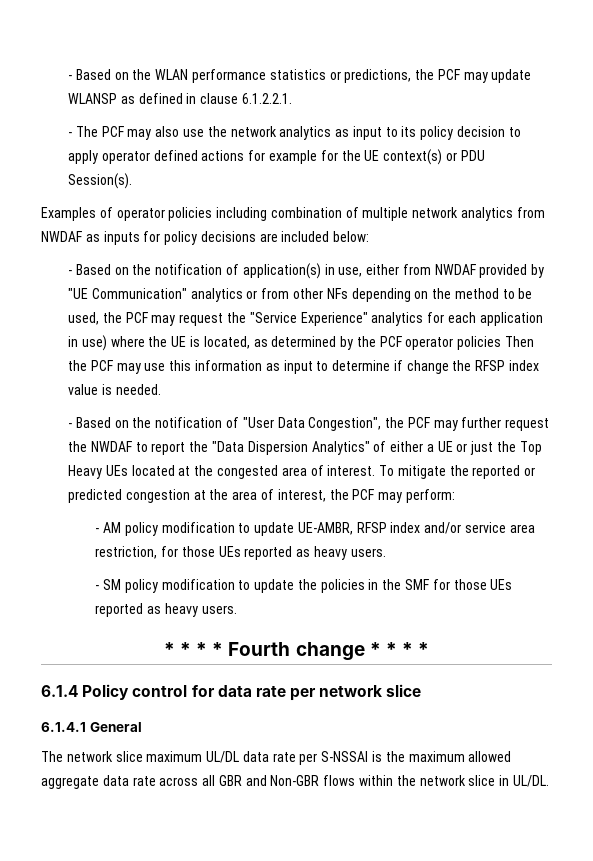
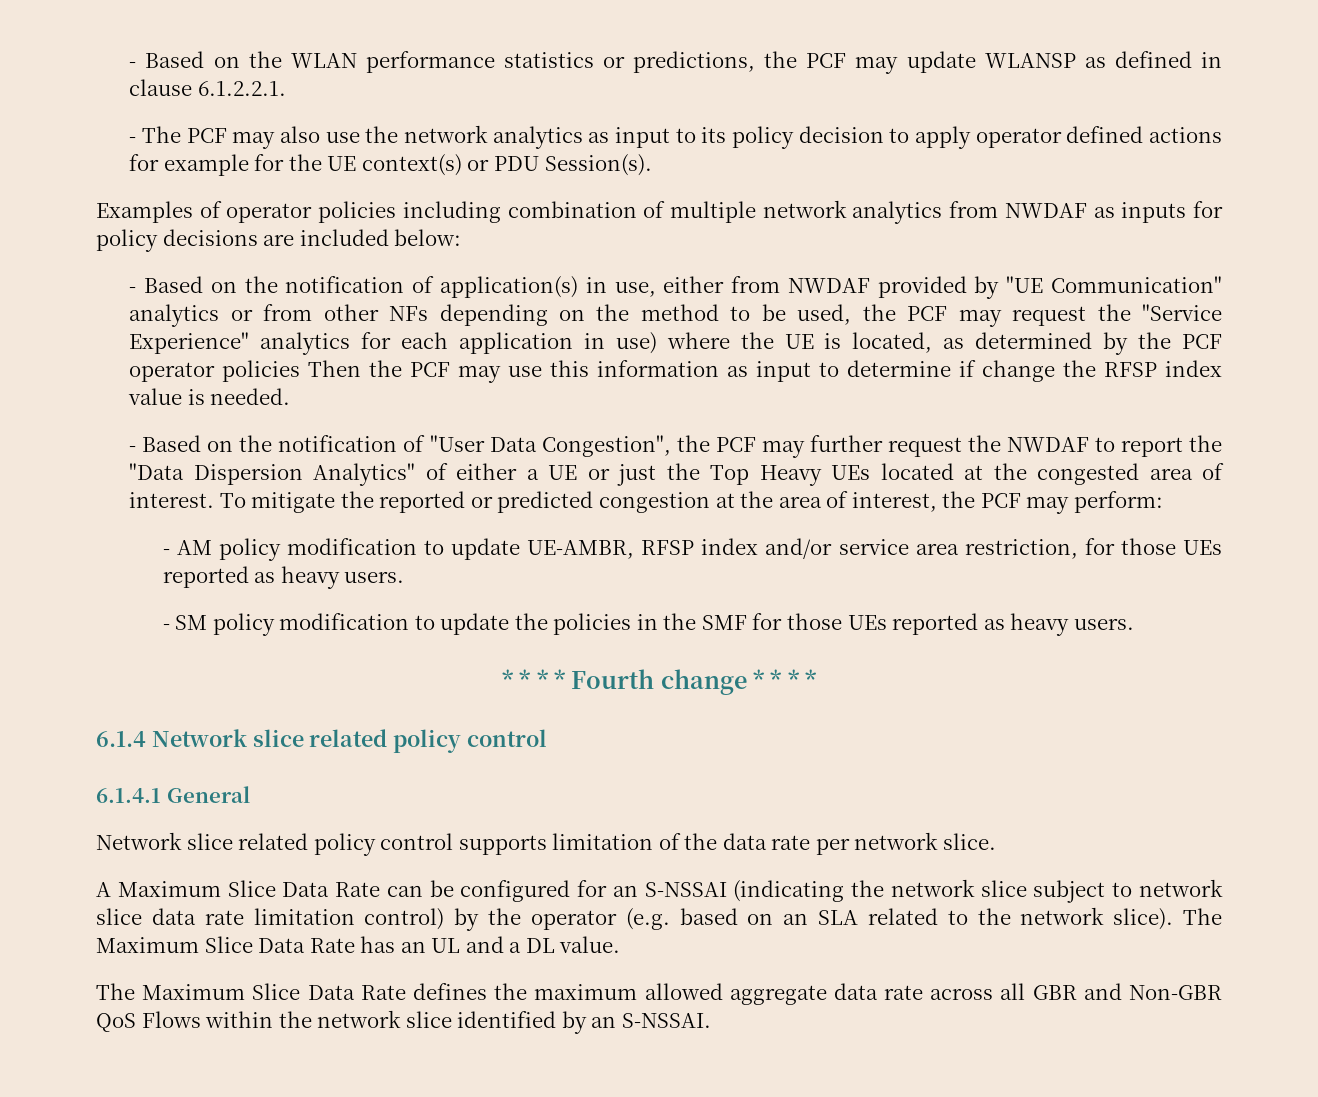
- 6.1.4 Policy control for data rate per network slice
+ 6.1.4 Network slice related policy control
  6.1.4.1 General
- The network slice maximum UL/DL data rate per S-NSSAI is the maximum allowed aggregate data rate across all GBR and Non-GBR flows within the network slice in UL/DL.
+ Network slice related policy control supports limitation of the data rate per network slice.
+ A Maximum Slice Data Rate can be configured for an S-NSSAI (indicating the network slice subject to network slice data rate limitation control) by the operator (e.g. based on an SLA related to the network slice). The Maximum Slice Data Rate has an UL and a DL value.
+ The Maximum Slice Data Rate defines the maximum allowed aggregate data rate across all GBR and Non-GBR QoS Flows within the network slice identified by an S-NSSAI.

